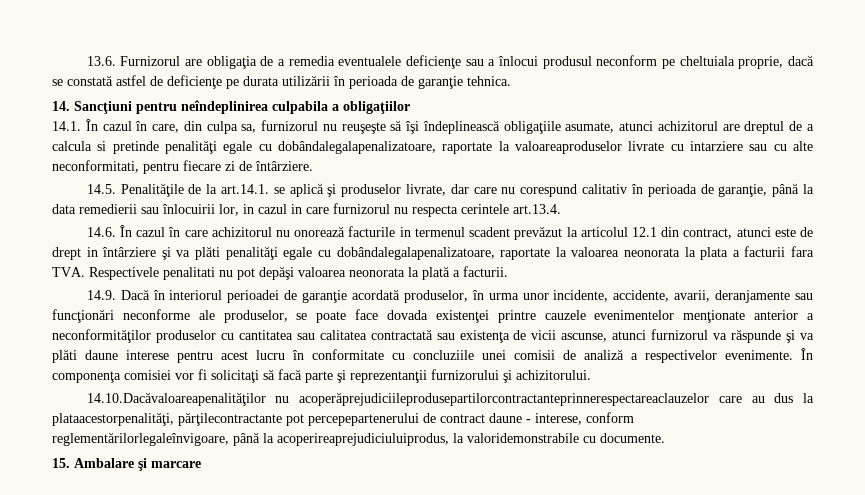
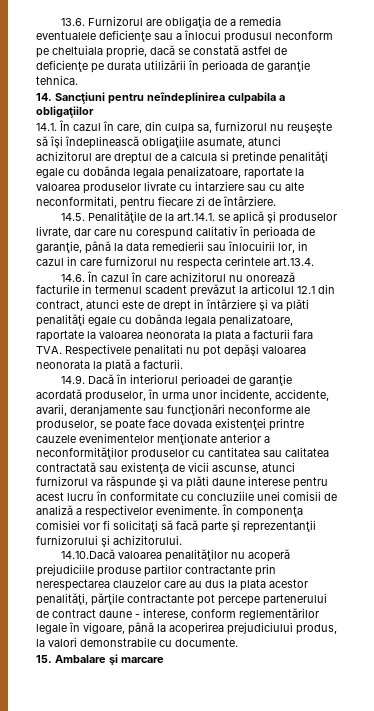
- 14.1. În cazul în care, din culpa sa, furnizorul nu reuşeşte să îşi îndeplinească obligaţiile asumate, atunci achizitorul are dreptul de a calcula si pretinde penalităţi egale cu dobândalegalapenalizatoare, raportate la valoareaproduselor livrate cu intarziere sau cu alte neconformitati, pentru fiecare zi de întârziere.
+ 14.1. În cazul în care, din culpa sa, furnizorul nu reuşeşte să îşi îndeplinească obligaţiile asumate, atunci achizitorul are dreptul de a calcula si pretinde penalităţi egale cu dobânda legala penalizatoare, raportate la valoarea produselor livrate cu intarziere sau cu alte neconformitati, pentru fiecare zi de întârziere.
- 14.6. În cazul în care achizitorul nu onorează facturile in termenul scadent prevăzut la articolul 12.1 din contract, atunci este de drept in întârziere şi va plăti penalităţi egale cu dobândalegalapenalizatoare, raportate la valoarea neonorata la plata a facturii fara TVA. Respectivele penalitati nu pot depăşi valoarea neonorata la plată a facturii.
+ 14.6. În cazul în care achizitorul nu onorează facturile in termenul scadent prevăzut la articolul 12.1 din contract, atunci este de drept in întârziere şi va plăti penalităţi egale cu dobânda legala penalizatoare, raportate la valoarea neonorata la plata a facturii fara TVA. Respectivele penalitati nu pot depăşi valoarea neonorata la plată a facturii.
- 14.10.Dacăvaloareapenalităţilor nu acoperăprejudiciileprodusepartilorcontractanteprinnerespectareaclauzelor care au dus la plataacestorpenalităţi, părţilecontractante pot percepepartenerului de contract daune - interese, conform reglementărilorlegaleînvigoare, până la acoperireaprejudiciuluiprodus, la valoridemonstrabile cu documente.
+ 14.10.Dacă valoarea penalităţilor nu acoperă prejudiciile produse partilor contractante prin nerespectarea clauzelor care au dus la plata acestor penalităţi, părţile contractante pot percepe partenerului de contract daune - interese, conform reglementărilor legale în vigoare, până la acoperirea prejudiciului produs, la valori demonstrabile cu documente.

